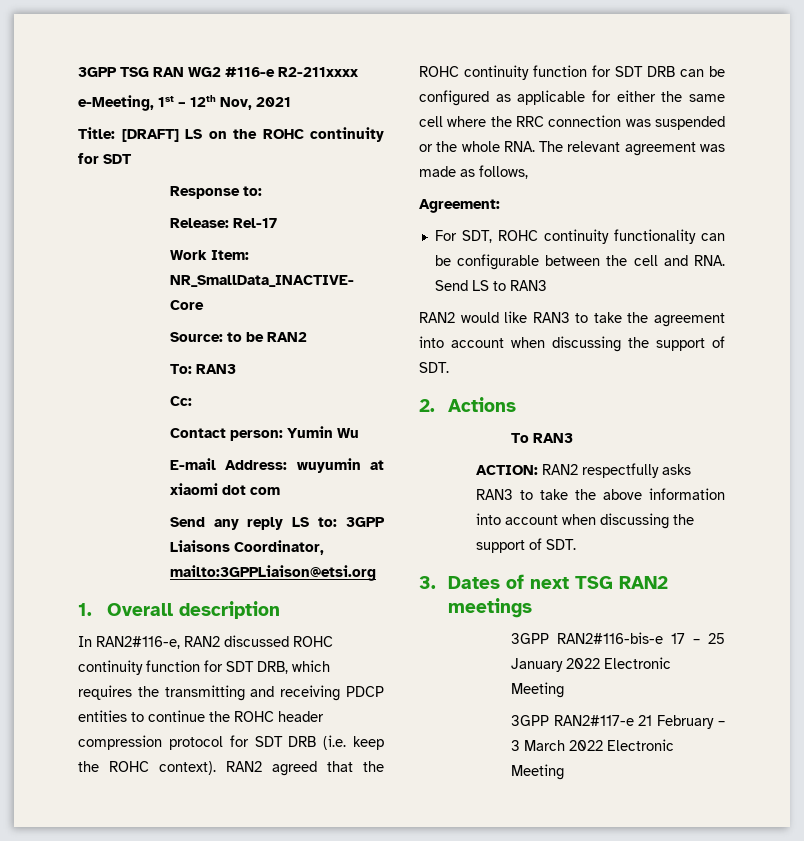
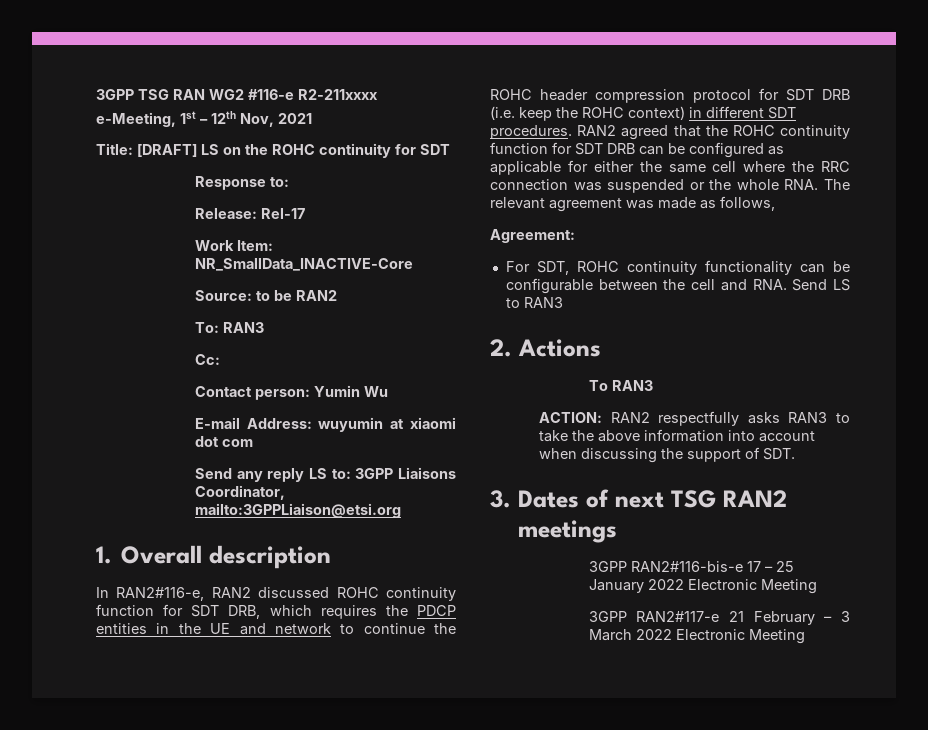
- In RAN2#116-e, RAN2 discussed ROHC continuity function for SDT DRB, which requires the transmitting and receiving PDCP entities to continue the ROHC header compression protocol for SDT DRB (i.e. keep the ROHC context).
+ In RAN2#116-e, RAN2 discussed ROHC continuity function for SDT DRB, which requires the PDCP entities in the UE and network to continue the ROHC header compression protocol for SDT DRB (i.e. keep the ROHC context) in different SDT procedures.
- RAN2 would like RAN3 to take the agreement into account when discussing the support of SDT.

